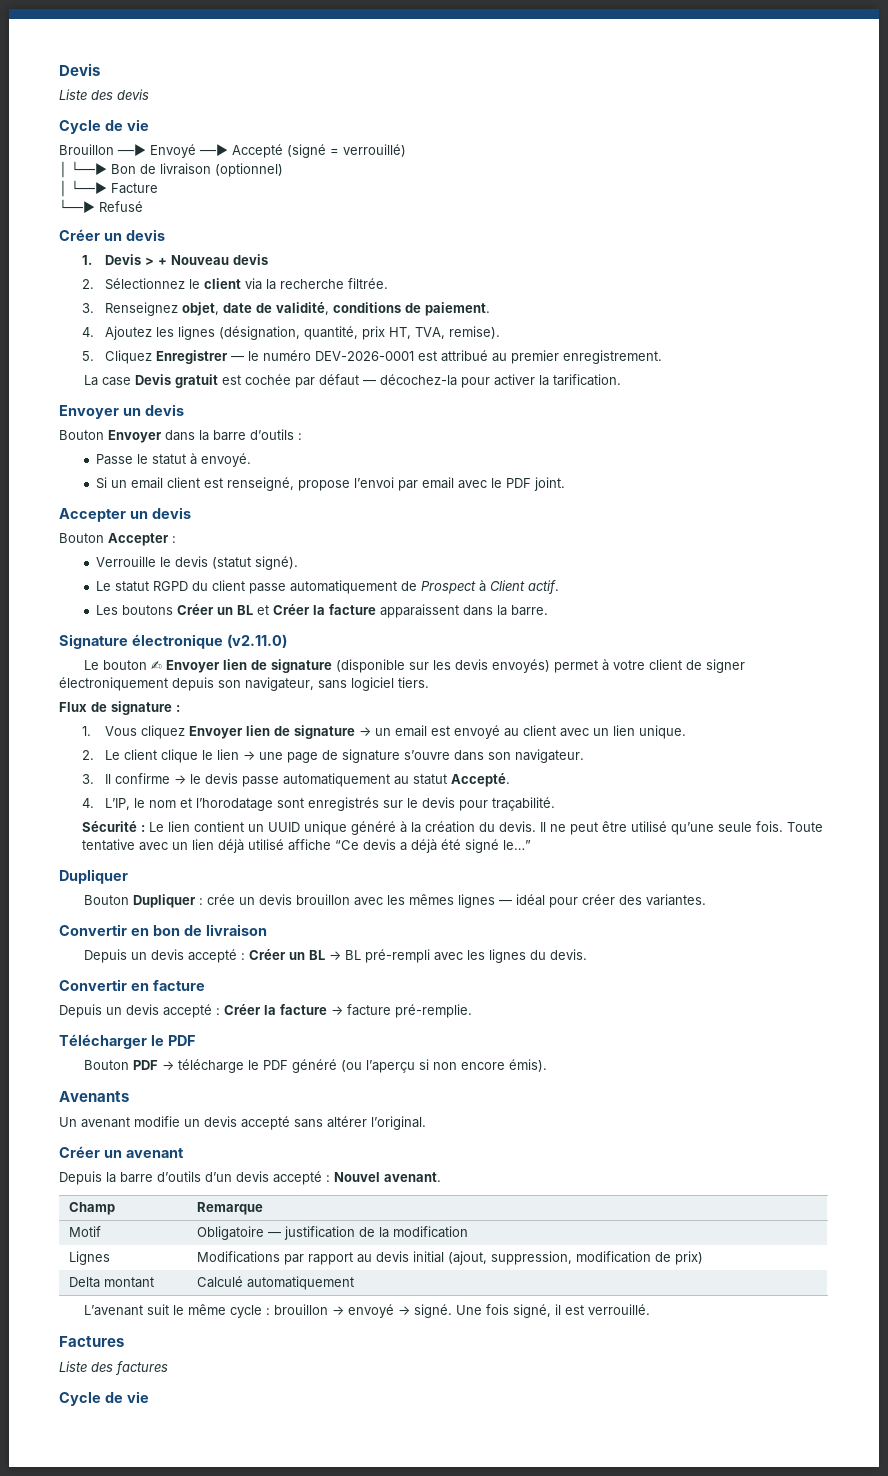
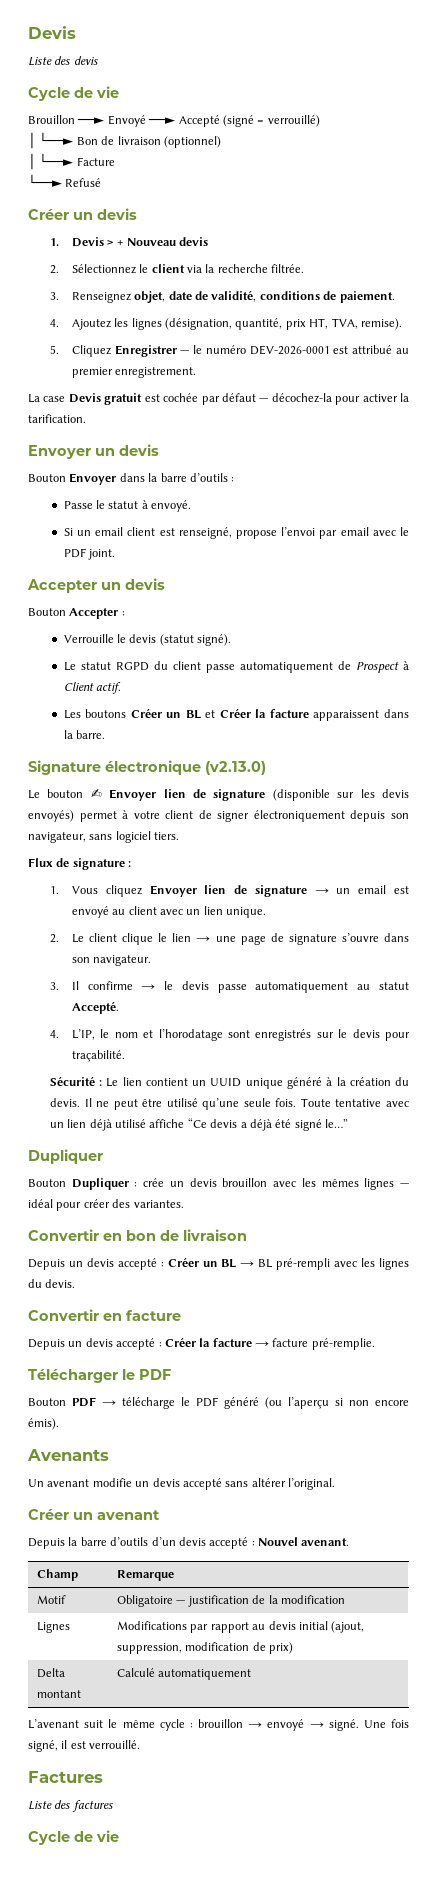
- Signature électronique (v2.11.0)
+ Signature électronique (v2.13.0)

